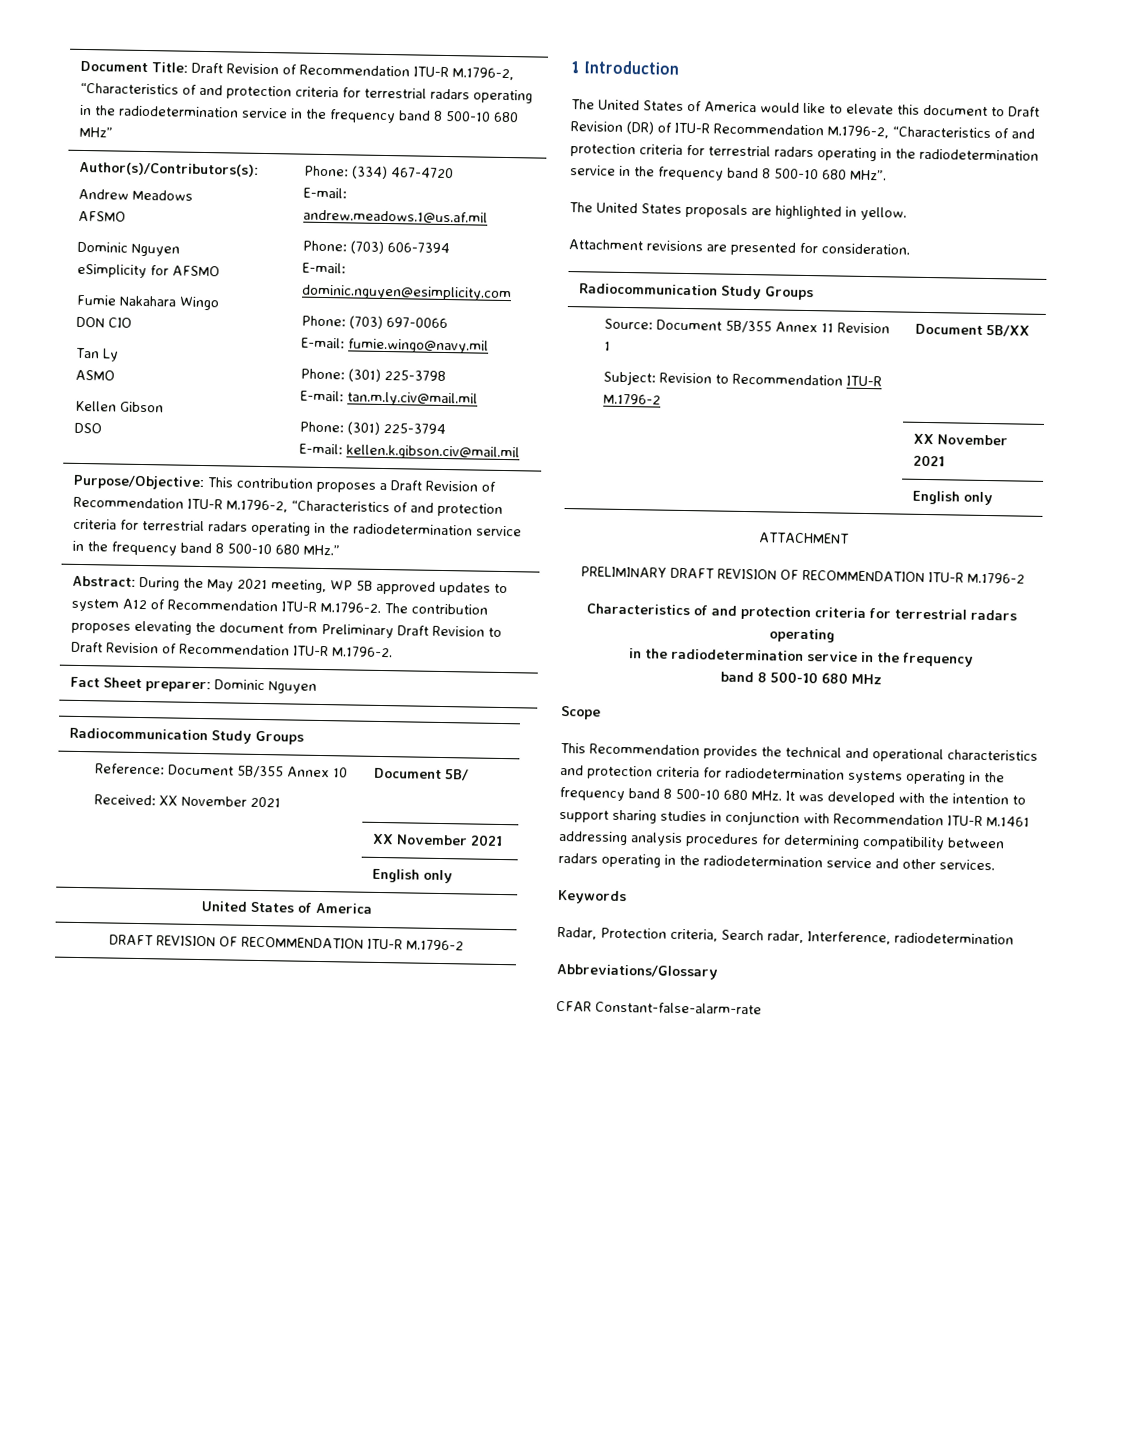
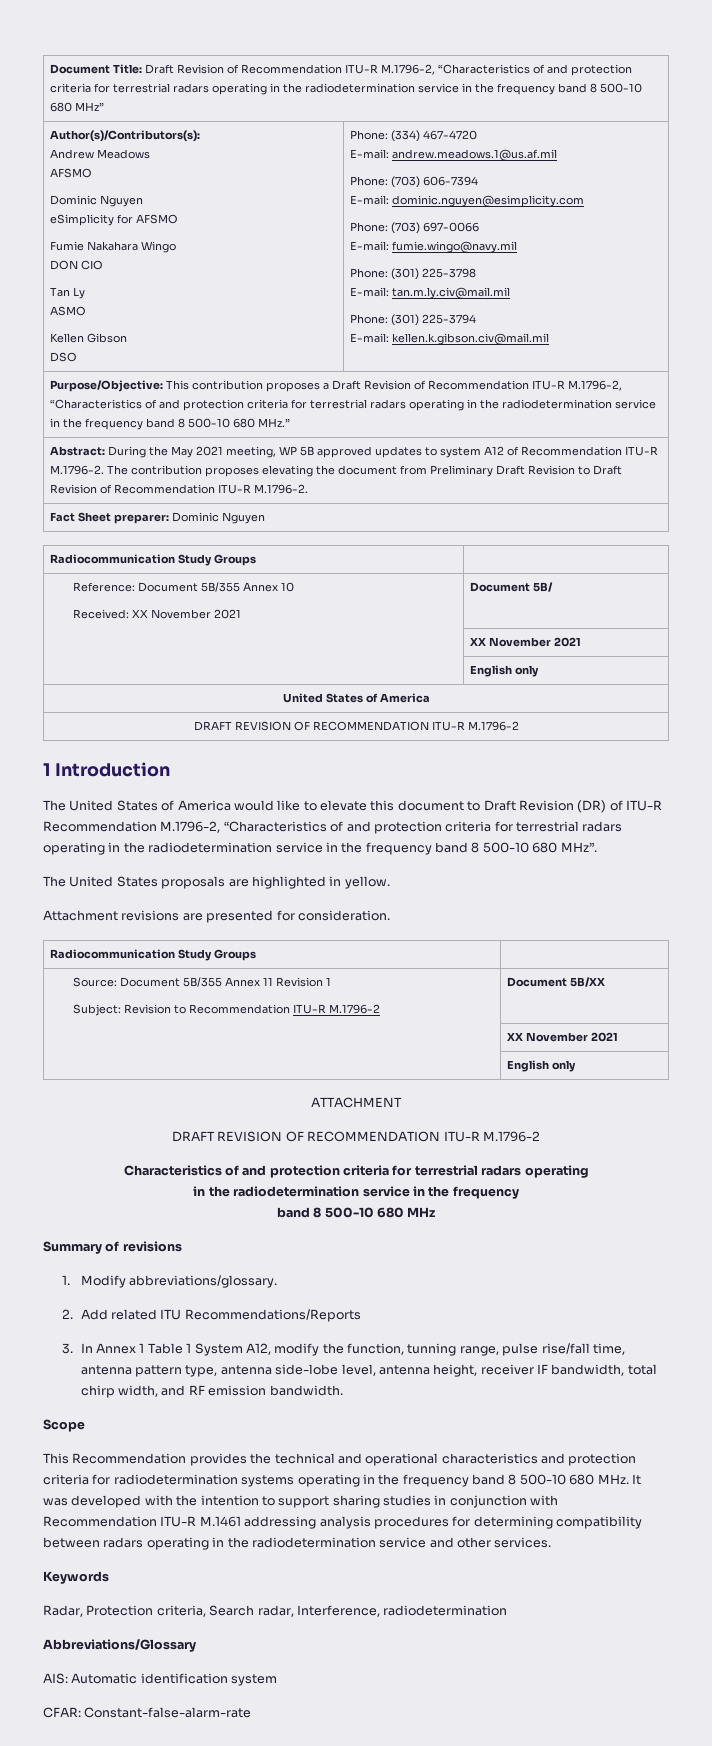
  ATTACHMENT
- PRELIMINARY DRAFT REVISION OF RECOMMENDATION ITU-R M.1796-2
+ DRAFT REVISION OF RECOMMENDATION ITU-R M.1796-2
+ Summary of revisions
+ 1. Modify abbreviations/glossary.
+ 2. Add related ITU Recommendations/Reports
+ 3. In Annex 1 Table 1 System A12, modify the function, tunning range, pulse rise/fall time, antenna pattern type, antenna side-lobe level, antenna height, receiver IF bandwidth, total chirp width, and RF emission bandwidth.
- CFAR Constant-false-alarm-rate
+ AIS: Automatic identification system
+ CFAR: Constant-false-alarm-rate

